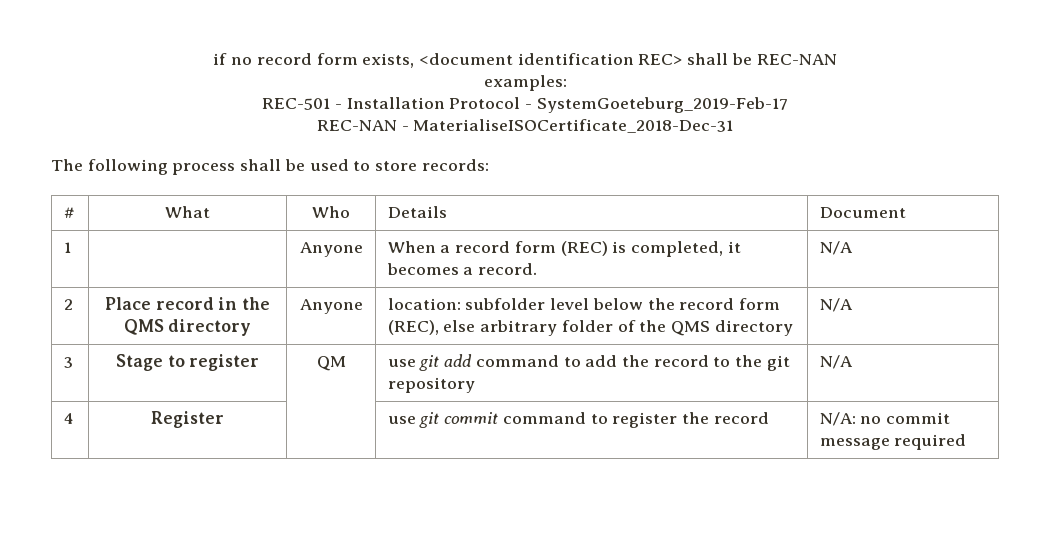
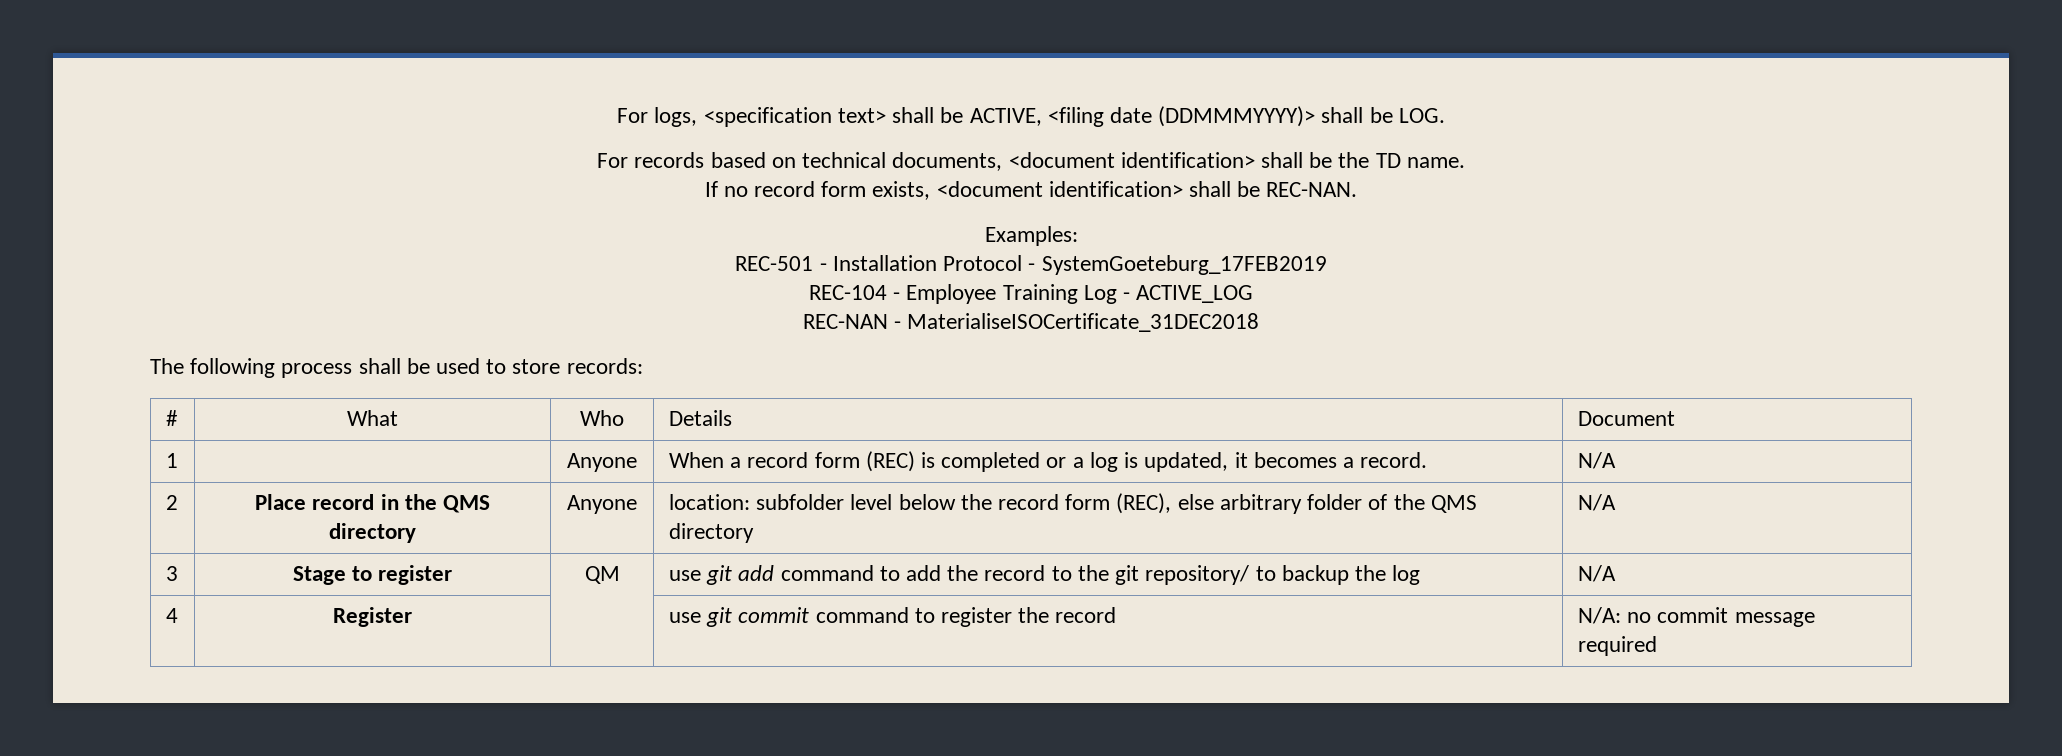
- if no record form exists, <document identification REC> shall be REC-NAN
- examples:
+ For logs, <specification text> shall be ACTIVE, <filing date (DDMMMYYYY)> shall be LOG.
+ For records based on technical documents, <document identification> shall be the TD name.
+ If no record form exists, <document identification> shall be REC-NAN.
+ Examples:
- REC-501 - Installation Protocol - SystemGoeteburg_2019-Feb-17
+ REC-501 - Installation Protocol - SystemGoeteburg_17FEB2019
+ REC-104 - Employee Training Log - ACTIVE_LOG
- REC-NAN - MaterialiseISOCertificate_2018-Dec-31
+ REC-NAN - MaterialiseISOCertificate_31DEC2018
- 1 | | Anyone | When a record form (REC) is completed, it becomes a record. | N/A
+ 1 | | Anyone | When a record form (REC) is completed or a log is updated, it becomes a record. | N/A
- 3 | Stage to register | QM | use git add command to add the record to the git repository | N/A
+ 3 | Stage to register | QM | use git add command to add the record to the git repository/ to backup the log | N/A

